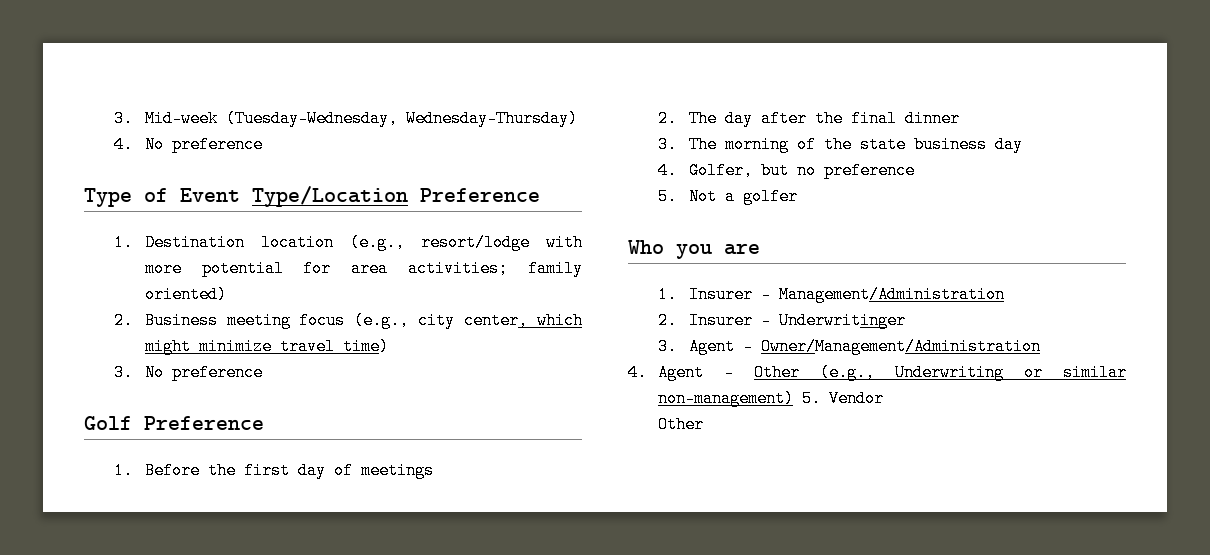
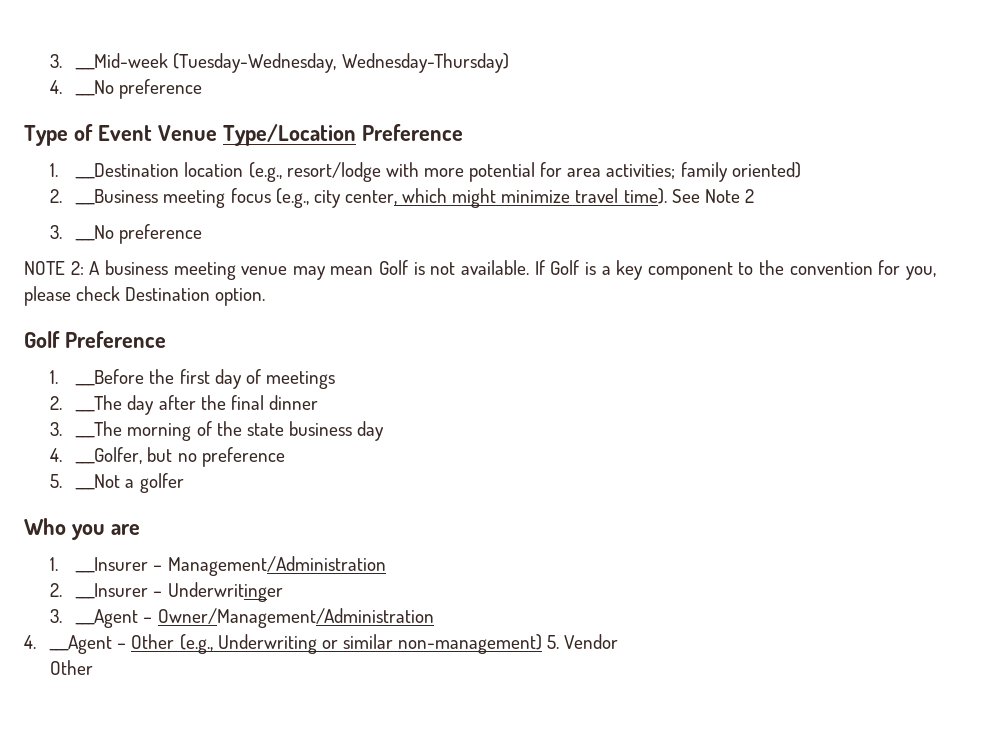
- 3. Mid-week (Tuesday-Wednesday, Wednesday-Thursday)
+ 3. ___Mid-week (Tuesday-Wednesday, Wednesday-Thursday)
- 4. No preference
+ 4. ___No preference
- Type of Event Type/Location Preference
+ Type of Event Venue Type/Location Preference
- 1. Destination location (e.g., resort/lodge with more potential for area activities; family oriented)
+ 1. ___Destination location (e.g., resort/lodge with more potential for area activities; family oriented)
- 2. Business meeting focus (e.g., city center, which might minimize travel time)
- 3. No preference
+ 2. ___Business meeting focus (e.g., city center, which might minimize travel time). See Note 2
+ 3. ___No preference
+ NOTE 2: A business meeting venue may mean Golf is not available. If Golf is a key component to the convention for you, please check Destination option.
- 1. Before the first day of meetings
+ 1. ___Before the first day of meetings
- 2. The day after the final dinner
+ 2. ___The day after the final dinner
- 3. The morning of the state business day
+ 3. ___The morning of the state business day
- 4. Golfer, but no preference
+ 4. ___Golfer, but no preference
- 5. Not a golfer
+ 5. ___Not a golfer
- 1. Insurer – Management/Administration
+ 1. ___Insurer – Management/Administration
- 2. Insurer – Underwritinger
+ 2. ___Insurer – Underwritinger
- 3. Agent – Owner/Management/Administration
+ 3. ___Agent – Owner/Management/Administration
- 4. Agent – Other (e.g., Underwriting or similar non-management) 5. Vendor
+ 4. ___Agent – Other (e.g., Underwriting or similar non-management) 5. Vendor

